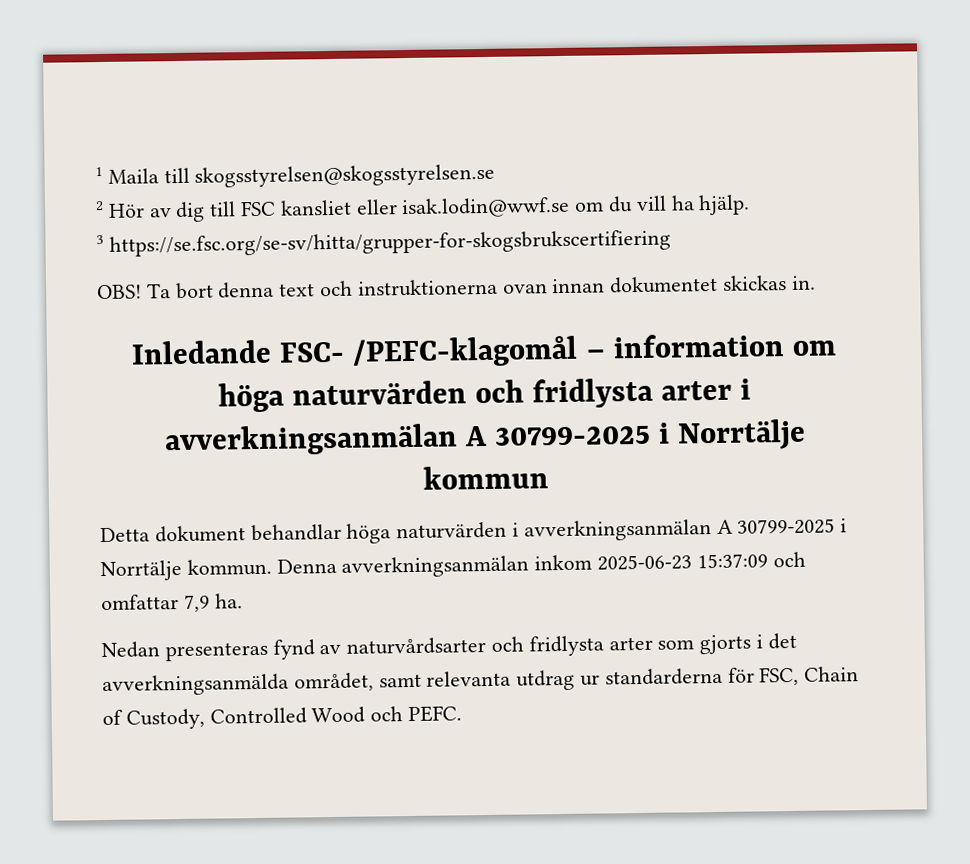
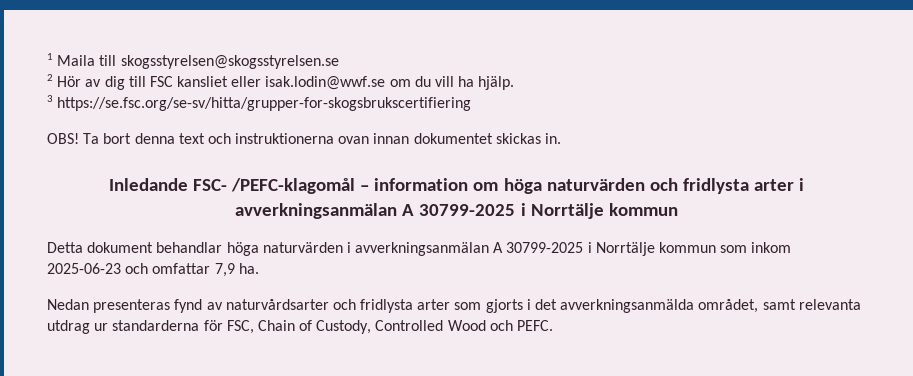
- Detta dokument behandlar höga naturvärden i avverkningsanmälan A 30799-2025 i Norrtälje kommun. Denna avverkningsanmälan inkom 2025-06-23 15:37:09 och omfattar 7,9 ha.
+ Detta dokument behandlar höga naturvärden i avverkningsanmälan A 30799-2025 i Norrtälje kommun som inkom 2025-06-23 och omfattar 7,9 ha.

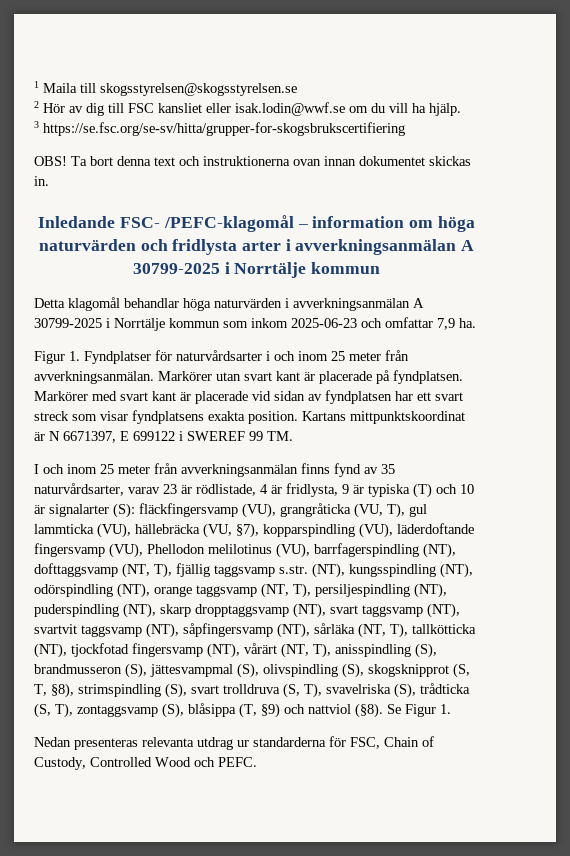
- Detta dokument behandlar höga naturvärden i avverkningsanmälan A 30799-2025 i Norrtälje kommun som inkom 2025-06-23 och omfattar 7,9 ha.
+ Detta klagomål behandlar höga naturvärden i avverkningsanmälan A 30799-2025 i Norrtälje kommun som inkom 2025-06-23 och omfattar 7,9 ha.
- Nedan presenteras fynd av naturvårdsarter och fridlysta arter som gjorts i det avverkningsanmälda området, samt relevanta utdrag ur standarderna för FSC, Chain of Custody, Controlled Wood och PEFC.
+ Figur 1. Fyndplatser för naturvårdsarter i och inom 25 meter från avverkningsanmälan. Markörer utan svart kant är placerade på fyndplatsen. Markörer med svart kant är placerade vid sidan av fyndplatsen har ett svart streck som visar fyndplatsens exakta position. Kartans mittpunktskoordinat är N 6671397, E 699122 i SWEREF 99 TM.
+ I och inom 25 meter från avverkningsanmälan finns fynd av 35 naturvårdsarter, varav 23 är rödlistade, 4 är fridlysta, 9 är typiska (T) och 10 är signalarter (S): fläckfingersvamp (VU), grangråticka (VU, T), gul lammticka (VU), hällebräcka (VU, §7), kopparspindling (VU), läderdoftande fingersvamp (VU), Phellodon melilotinus (VU), barrfagerspindling (NT), dofttaggsvamp (NT, T), fjällig taggsvamp s.str. (NT), kungsspindling (NT), odörspindling (NT), orange taggsvamp (NT, T), persiljespindling (NT), puderspindling (NT), skarp dropptaggsvamp (NT), svart taggsvamp (NT), svartvit taggsvamp (NT), såpfingersvamp (NT), sårläka (NT, T), tallkötticka (NT), tjockfotad fingersvamp (NT), vårärt (NT, T), anisspindling (S), brandmusseron (S), jättesvampmal (S), olivspindling (S), skogsknipprot (S, T, §8), strimspindling (S), svart trolldruva (S, T), svavelriska (S), trådticka (S, T), zontaggsvamp (S), blåsippa (T, §9) och nattviol (§8). Se Figur 1.
+ Nedan presenteras relevanta utdrag ur standarderna för FSC, Chain of Custody, Controlled Wood och PEFC.

